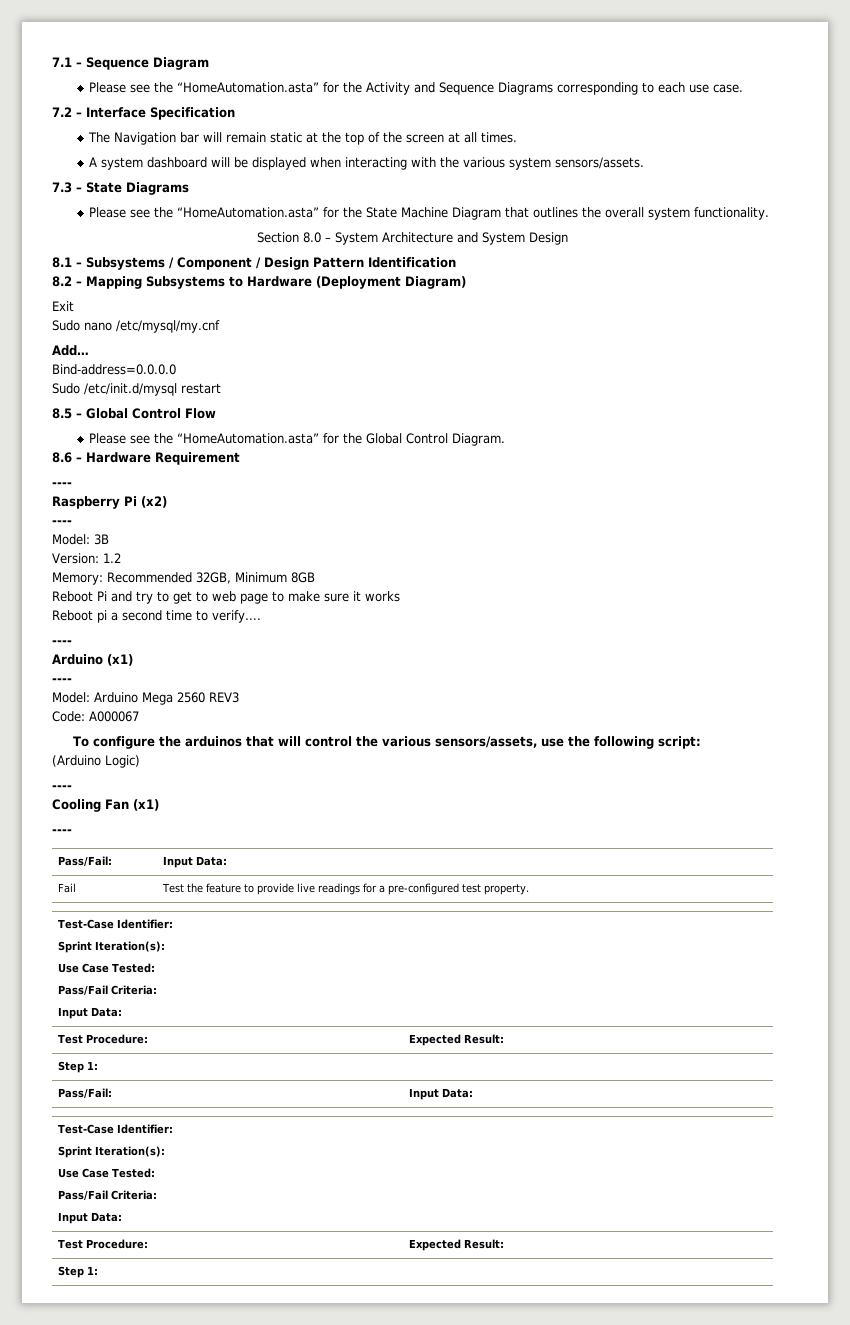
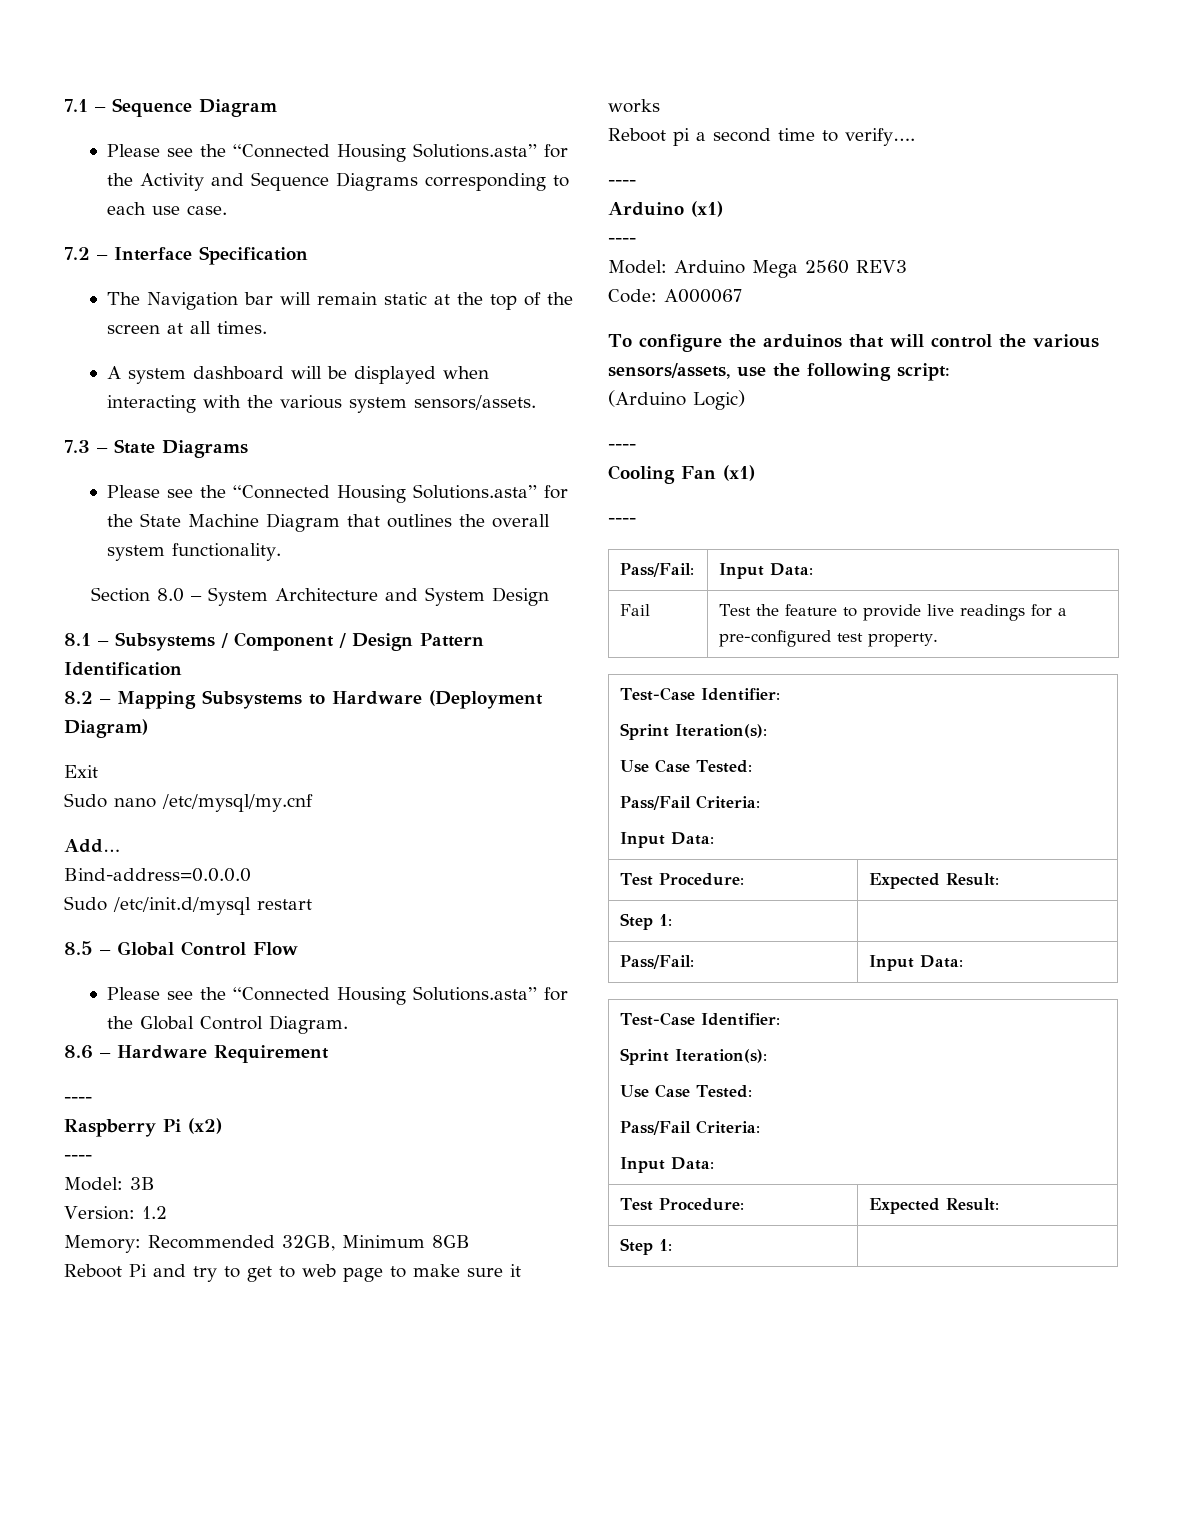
- Please see the “HomeAutomation.asta” for the Activity and Sequence Diagrams corresponding to each use case.
+ Please see the “Connected Housing Solutions.asta” for the Activity and Sequence Diagrams corresponding to each use case.
- Please see the “HomeAutomation.asta” for the State Machine Diagram that outlines the overall system functionality.
+ Please see the “Connected Housing Solutions.asta” for the State Machine Diagram that outlines the overall system functionality.
- Please see the “HomeAutomation.asta” for the Global Control Diagram.
+ Please see the “Connected Housing Solutions.asta” for the Global Control Diagram.

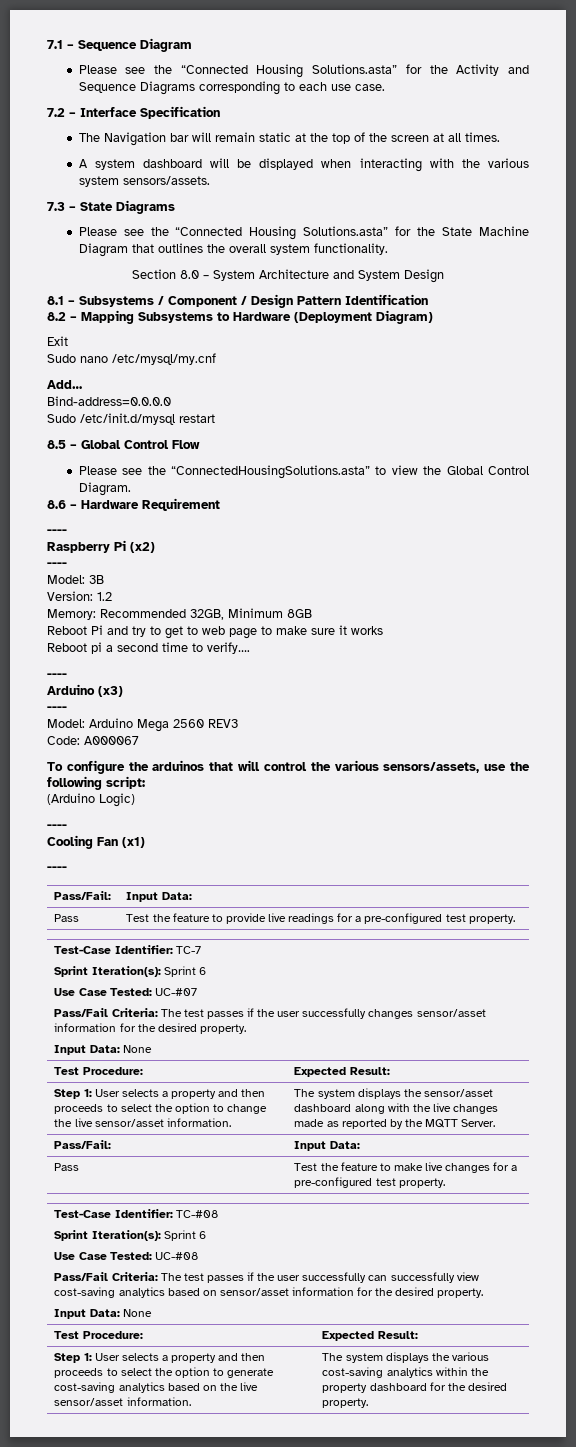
- Please see the “Connected Housing Solutions.asta” for the Global Control Diagram.
+ Please see the “ConnectedHousingSolutions.asta” to view the Global Control Diagram.
- Arduino (x1)
+ Arduino (x3)
- Fail | Test the feature to provide live readings for a pre-configured test property.
- Test-Case Identifier:
- Sprint Iteration(s):
- Use Case Tested:
- Pass/Fail Criteria:
- Input Data:
+ Pass | Test the feature to provide live readings for a pre-configured test property.
+ Test-Case Identifier: TC-7
+ Sprint Iteration(s): Sprint 6
+ Use Case Tested: UC-#07
+ Pass/Fail Criteria: The test passes if the user successfully changes sensor/asset information for the desired property.
+ Input Data: None
  Test Procedure: | Expected Result:
- Step 1: |
+ Step 1: User selects a property and then proceeds to select the option to change the live sensor/asset information. | The system displays the sensor/asset dashboard along with the live changes made as reported by the MQTT Server.
  Pass/Fail: | Input Data:
- Test-Case Identifier:
- Sprint Iteration(s):
- Use Case Tested:
- Pass/Fail Criteria:
- Input Data:
+ Pass | Test the feature to make live changes for a pre-configured test property.
+ Test-Case Identifier: TC-#08
+ Sprint Iteration(s): Sprint 6
+ Use Case Tested: UC-#08
+ Pass/Fail Criteria: The test passes if the user successfully can successfully view cost-saving analytics based on sensor/asset information for the desired property.
+ Input Data: None
  Test Procedure: | Expected Result:
- Step 1: |
+ Step 1: User selects a property and then proceeds to select the option to generate cost-saving analytics based on the live sensor/asset information. | The system displays the various cost-saving analytics within the property dashboard for the desired property.

